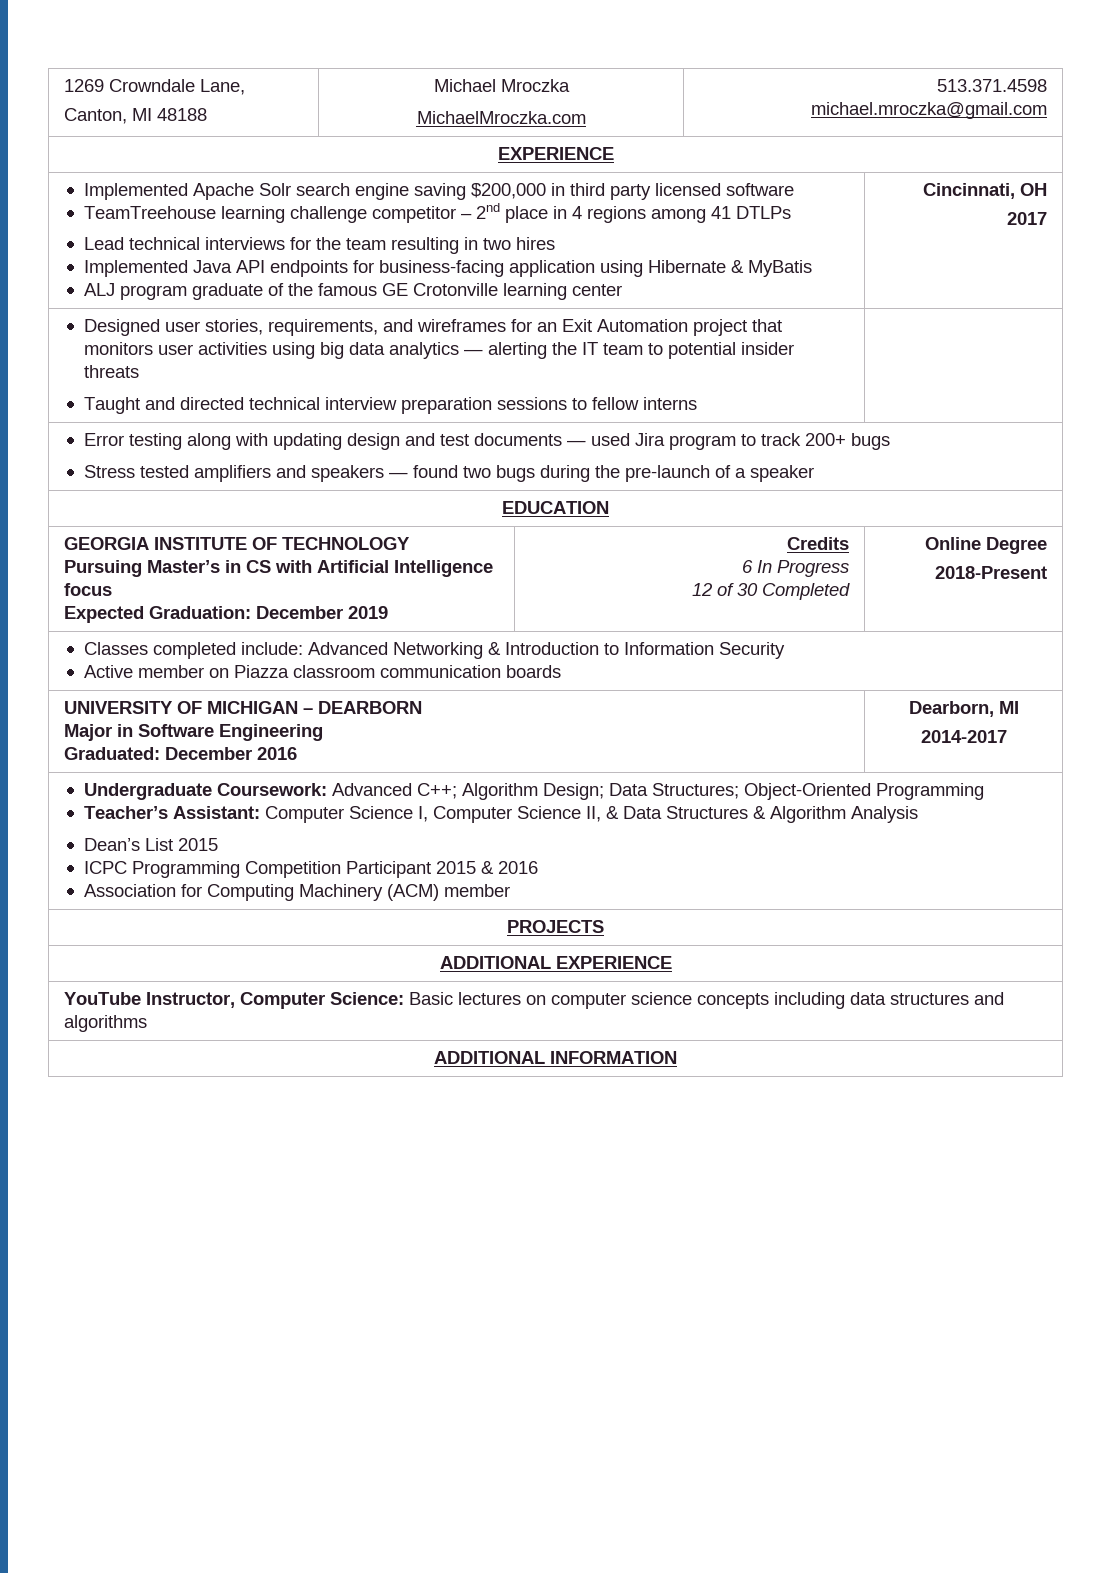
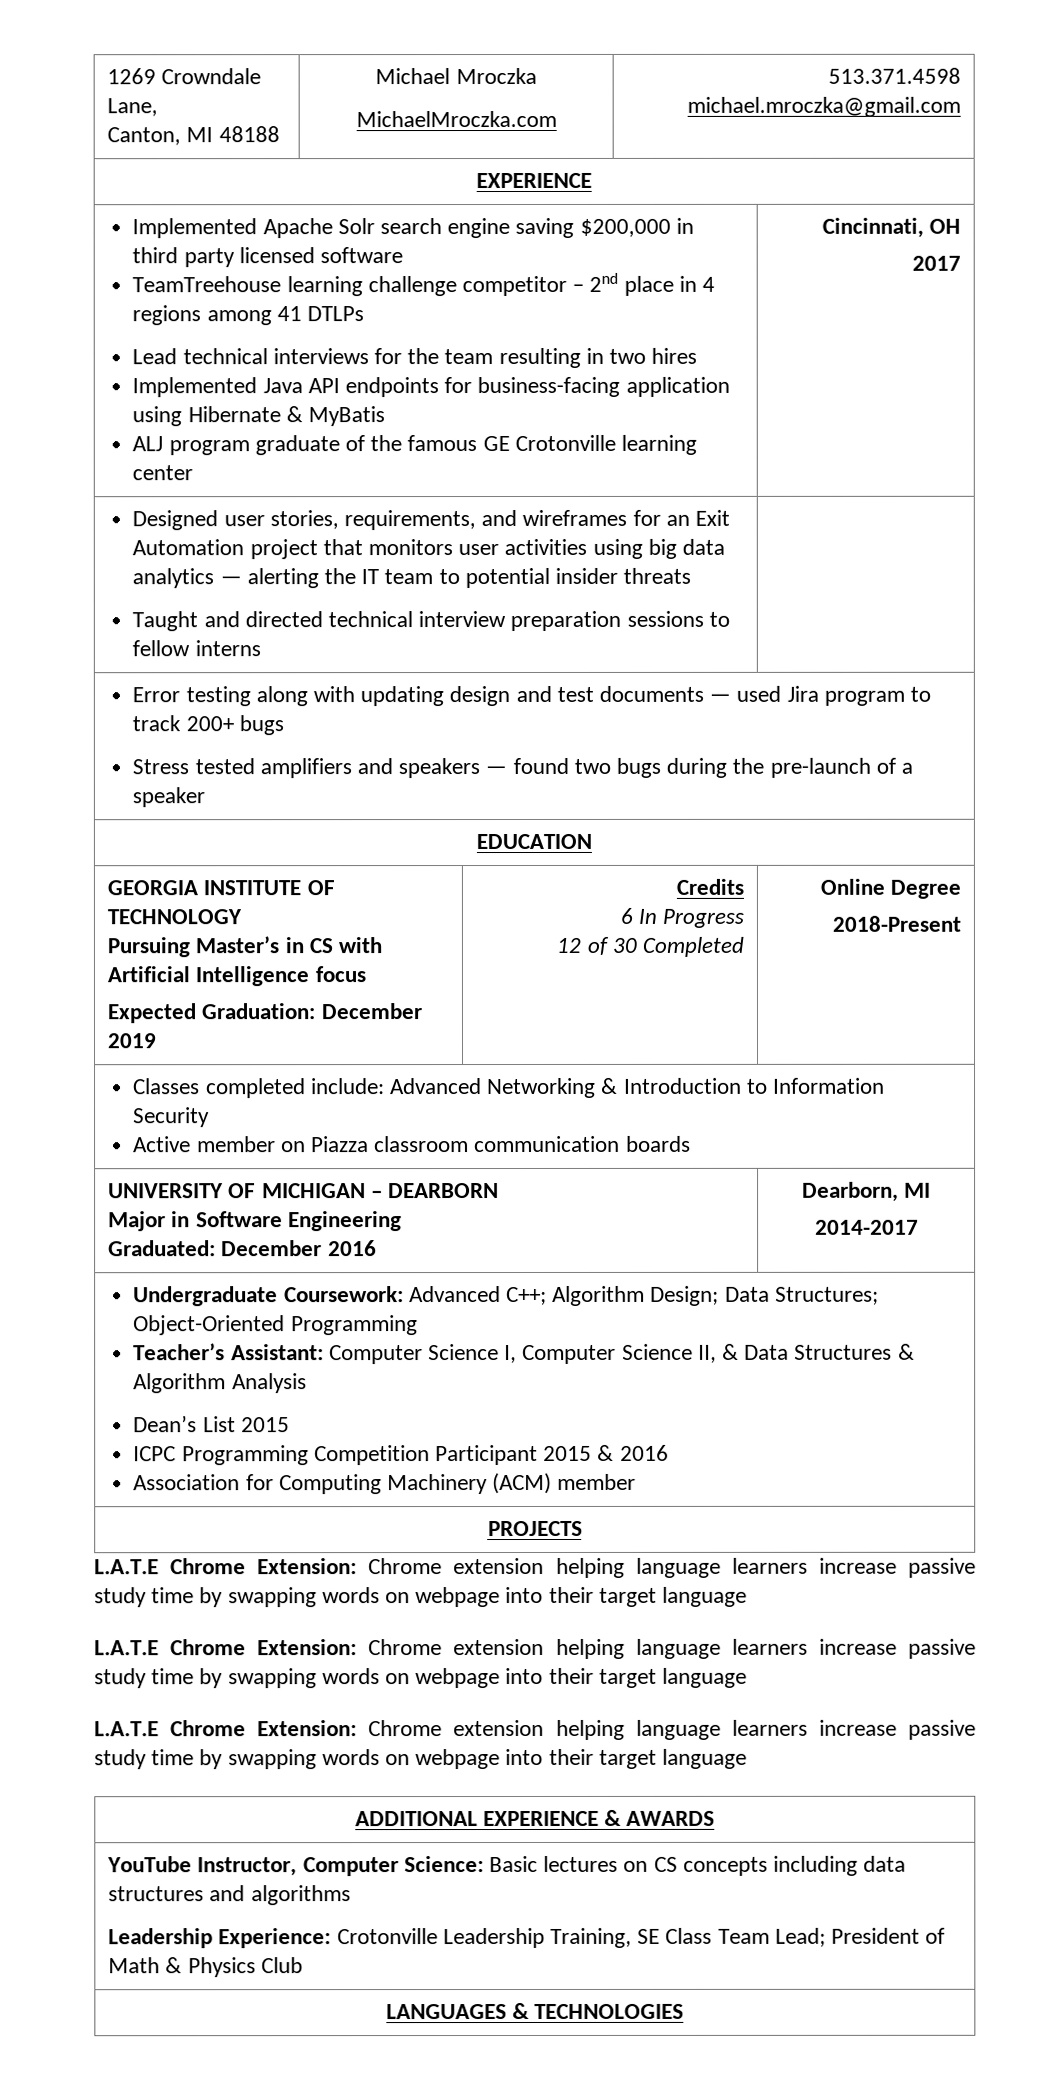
  PROJECTS
+ L.A.T.E Chrome Extension: Chrome extension helping language learners increase passive study time by swapping words on webpage into their target language
+ L.A.T.E Chrome Extension: Chrome extension helping language learners increase passive study time by swapping words on webpage into their target language
+ L.A.T.E Chrome Extension: Chrome extension helping language learners increase passive study time by swapping words on webpage into their target language
- ADDITIONAL EXPERIENCE
+ ADDITIONAL EXPERIENCE & AWARDS
- YouTube Instructor, Computer Science: Basic lectures on computer science concepts including data structures and algorithms
- ADDITIONAL INFORMATION
+ YouTube Instructor, Computer Science: Basic lectures on CS concepts including data structures and algorithms
+ Leadership Experience: Crotonville Leadership Training, SE Class Team Lead; President of Math & Physics Club
+ LANGUAGES & TECHNOLOGIES

